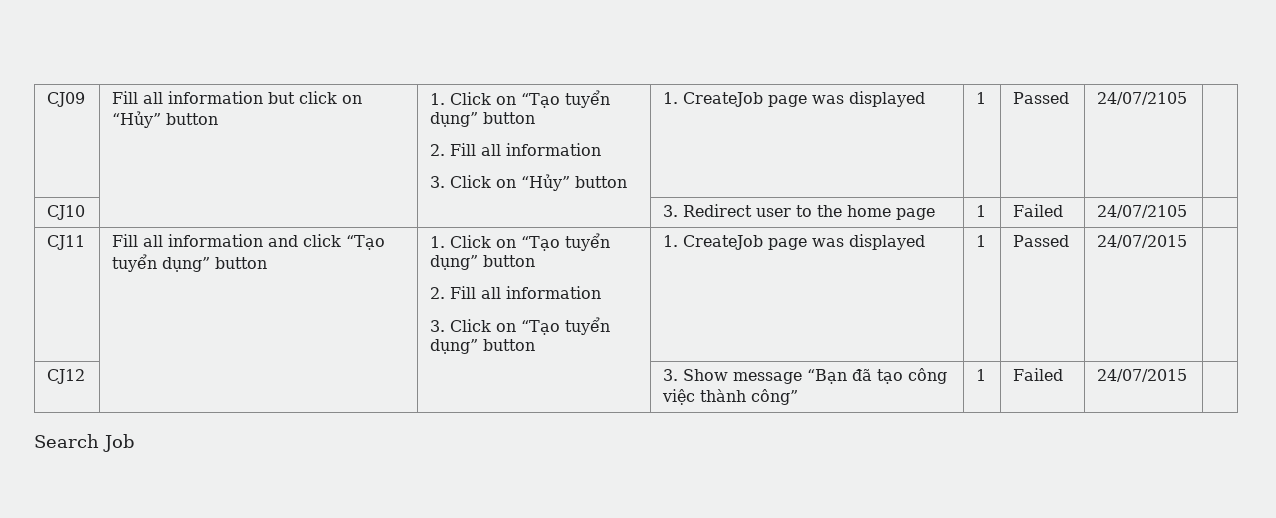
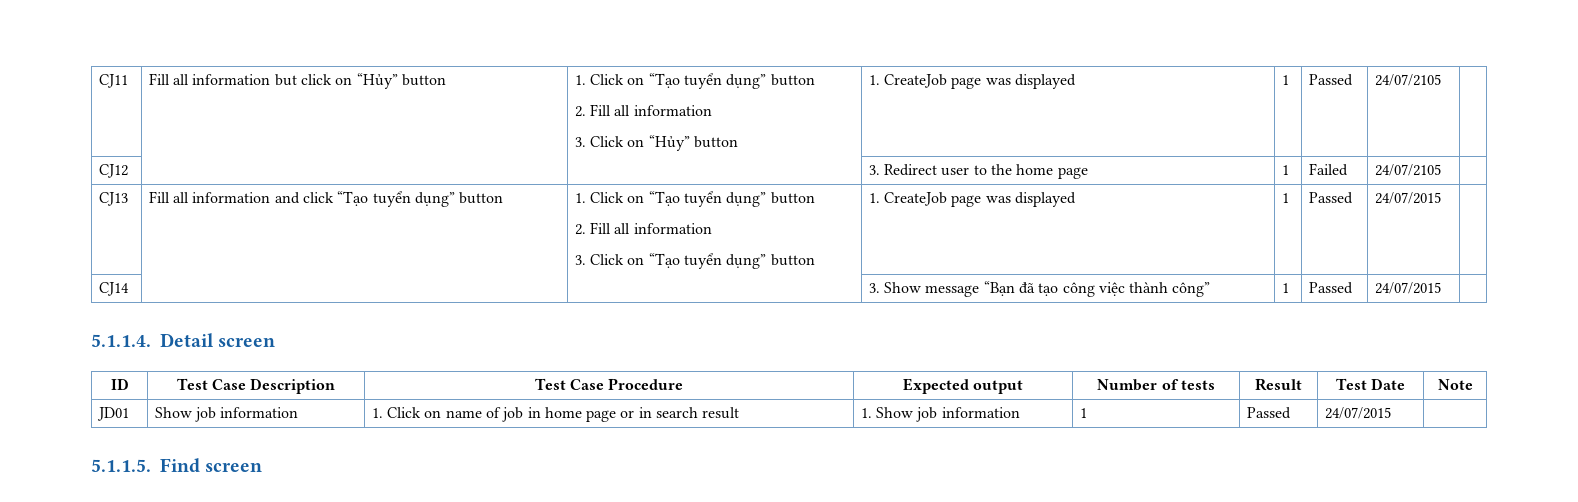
- CJ09 | Fill all information but click on “Hủy” button | 1. Click on “Tạo tuyển dụng” button
+ CJ11 | Fill all information but click on “Hủy” button | 1. Click on “Tạo tuyển dụng” button
- CJ10 | | | 3. Redirect user to the home page | 1 | Failed | 24/07/2105 |
+ CJ12 | | | 3. Redirect user to the home page | 1 | Failed | 24/07/2105 |
- CJ11 | Fill all information and click “Tạo tuyển dụng” button | 1. Click on “Tạo tuyển dụng” button
+ CJ13 | Fill all information and click “Tạo tuyển dụng” button | 1. Click on “Tạo tuyển dụng” button
- CJ12 | | | 3. Show message “Bạn đã tạo công việc thành công” | 1 | Failed | 24/07/2015 |
- Search Job
+ CJ14 | | | 3. Show message “Bạn đã tạo công việc thành công” | 1 | Passed | 24/07/2015 |
+ 5.1.1.4. Detail screen
+ ID | Test Case Description | Test Case Procedure | Expected output | Number of tests | Result | Test Date | Note
+ JD01 | Show job information | 1. Click on name of job in home page or in search result | 1. Show job information | 1 | Passed | 24/07/2015 |
+ 5.1.1.5. Find screen

